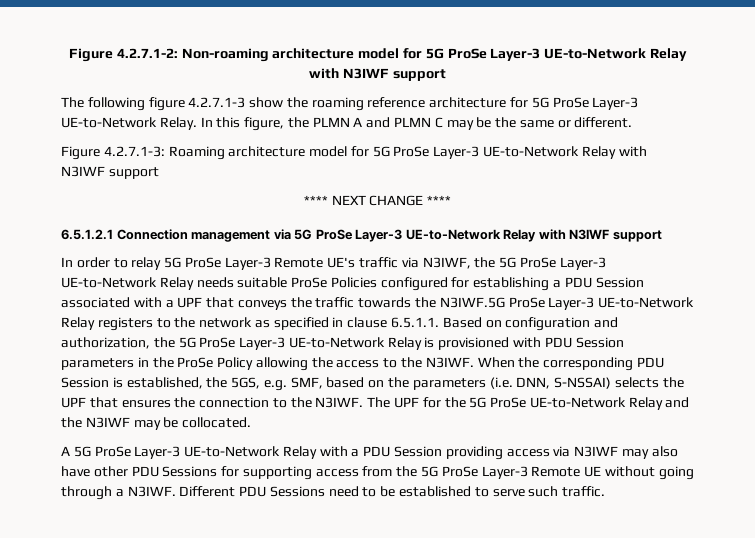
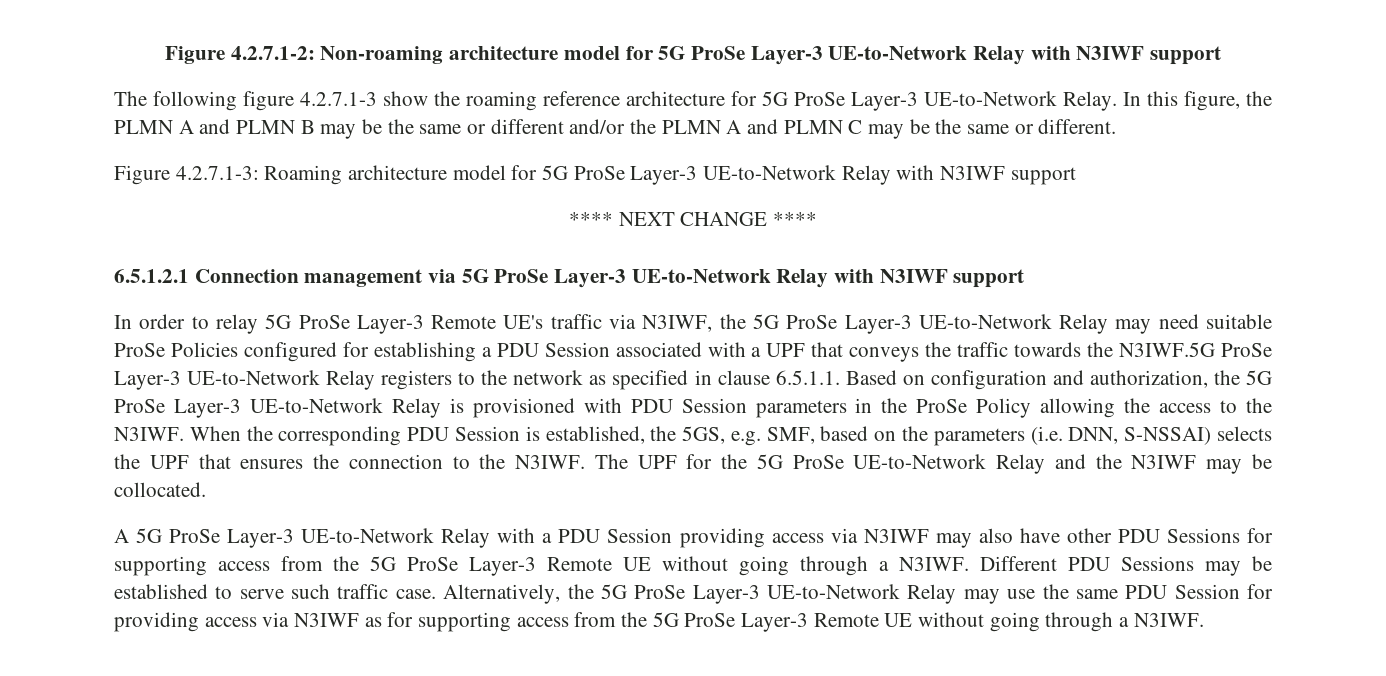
- In this figure, the PLMN A and PLMN C may be the same or different.
+ In this figure, the PLMN A and PLMN B may be the same or different and/or the PLMN A and PLMN C may be the same or different.
- In order to relay 5G ProSe Layer-3 Remote UE's traffic via N3IWF, the 5G ProSe Layer-3 UE-to-Network Relay needs suitable ProSe Policies configured for establishing a PDU Session associated with a UPF that conveys the traffic towards the N3IWF.5G ProSe Layer-3 UE-to-Network Relay registers to the network as specified in clause 6.5.1.1. Based on configuration and authorization, the 5G ProSe Layer-3 UE-to-Network Relay is provisioned with PDU Session parameters in the ProSe Policy allowing the access to the N3IWF.
+ In order to relay 5G ProSe Layer-3 Remote UE's traffic via N3IWF, the 5G ProSe Layer-3 UE-to-Network Relay may need suitable ProSe Policies configured for establishing a PDU Session associated with a UPF that conveys the traffic towards the N3IWF.5G ProSe Layer-3 UE-to-Network Relay registers to the network as specified in clause 6.5.1.1. Based on configuration and authorization, the 5G ProSe Layer-3 UE-to-Network Relay is provisioned with PDU Session parameters in the ProSe Policy allowing the access to the N3IWF.
- Different PDU Sessions need to be established to serve such traffic.
+ Different PDU Sessions may be established to serve such traffic case. Alternatively, the 5G ProSe Layer-3 UE-to-Network Relay may use the same PDU Session for providing access via N3IWF as for supporting access from the 5G ProSe Layer-3 Remote UE without going through a N3IWF.

